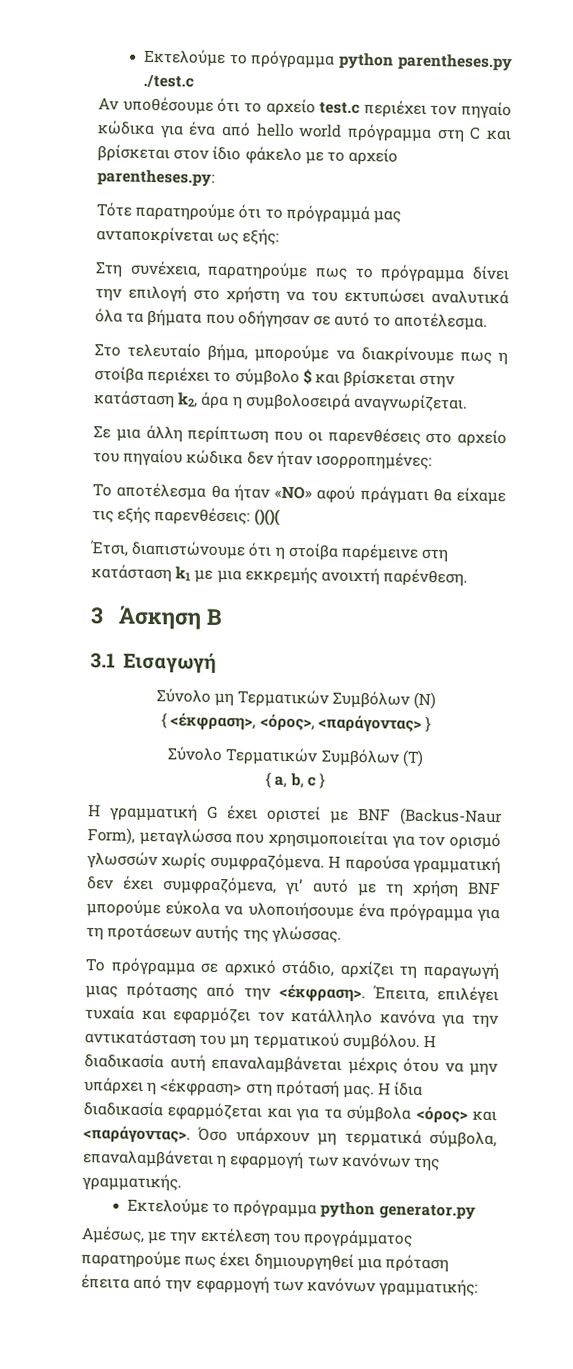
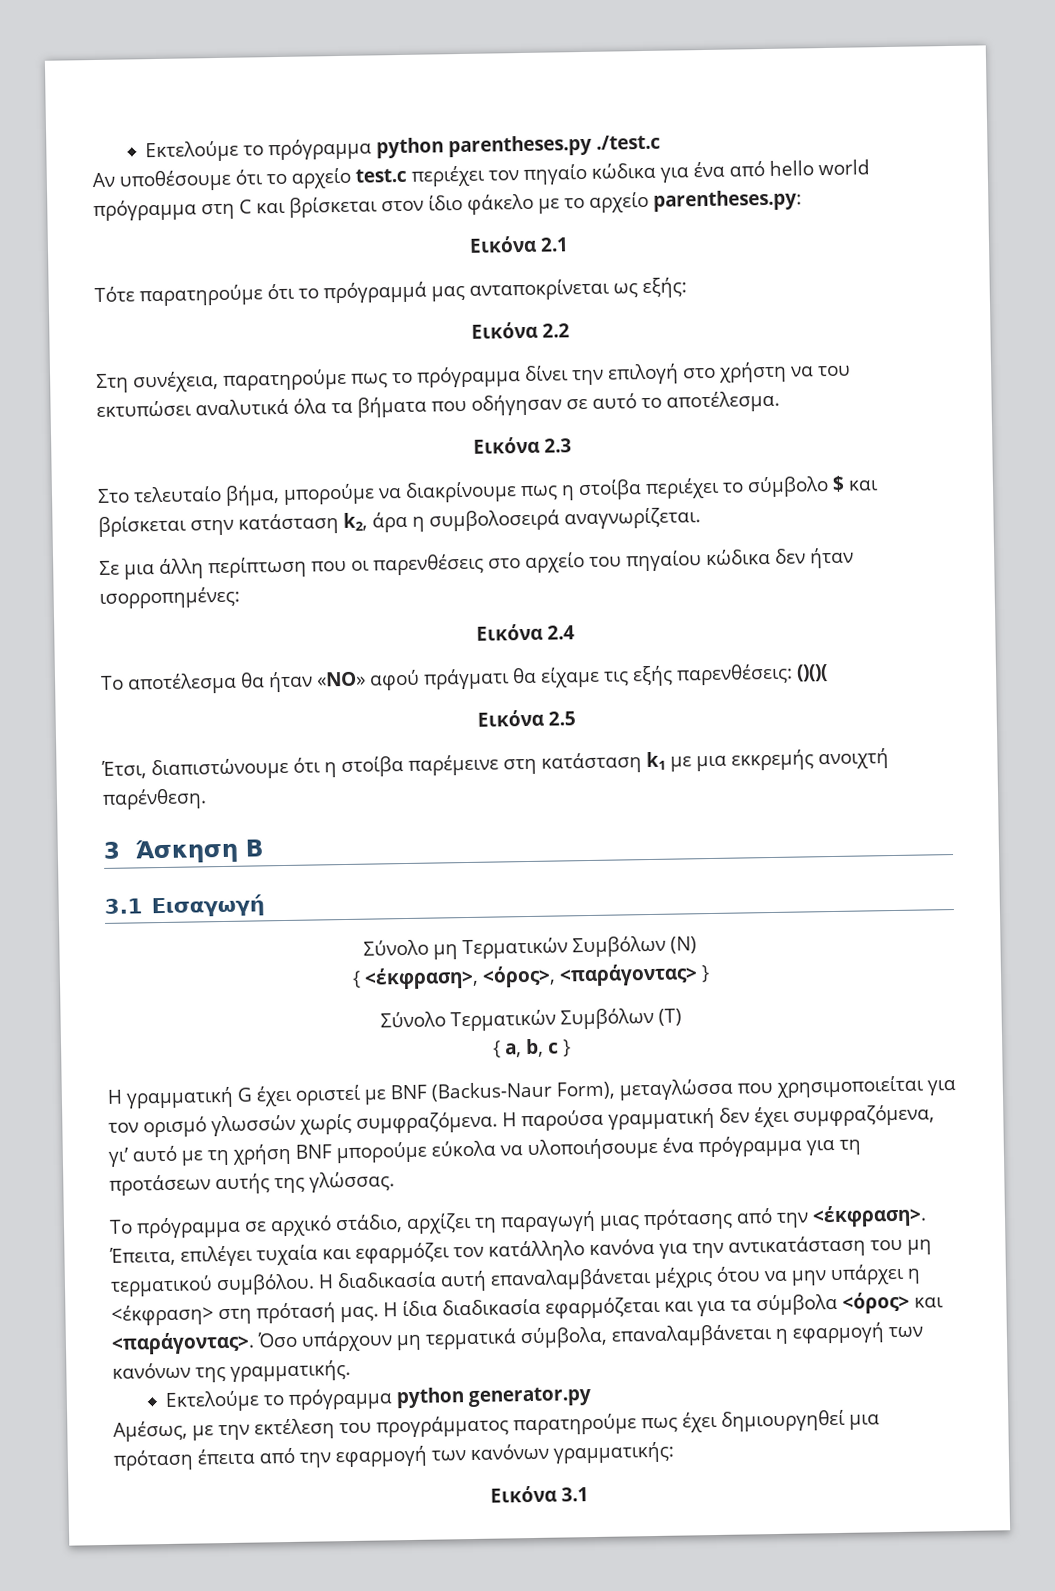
+ Εικόνα 2.1
+ Εικόνα 2.2
+ Εικόνα 2.3
+ Εικόνα 2.4
+ Εικόνα 2.5
+ Εικόνα 3.1

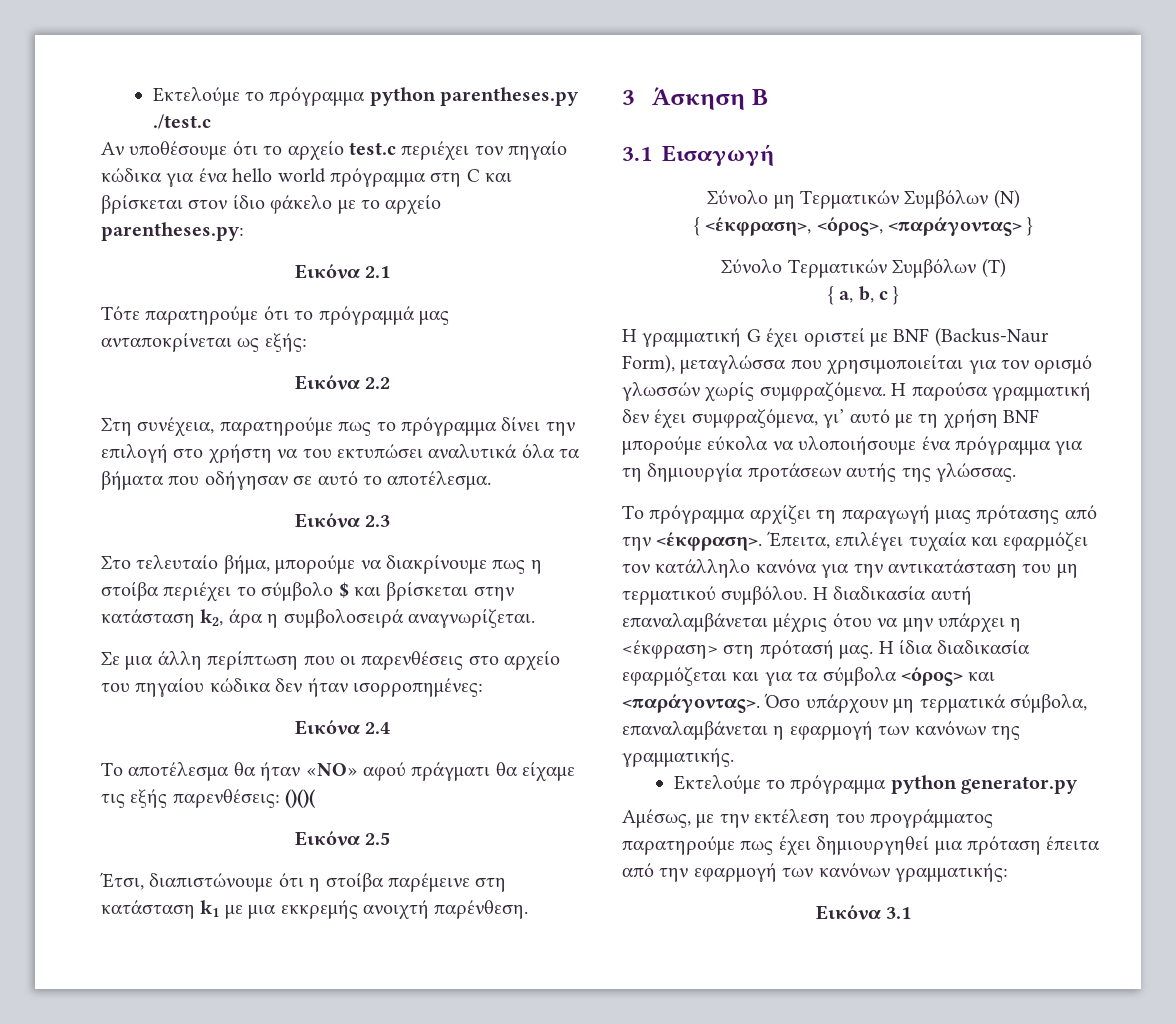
- Αν υποθέσουμε ότι το αρχείο test.c περιέχει τον πηγαίο κώδικα για ένα από hello world πρόγραμμα στη C και βρίσκεται στον ίδιο φάκελο με το αρχείο parentheses.py:
+ Αν υποθέσουμε ότι το αρχείο test.c περιέχει τον πηγαίο κώδικα για ένα hello world πρόγραμμα στη C και βρίσκεται στον ίδιο φάκελο με το αρχείο parentheses.py:
- Η παρούσα γραμματική δεν έχει συμφραζόμενα, γι’ αυτό με τη χρήση BNF μπορούμε εύκολα να υλοποιήσουμε ένα πρόγραμμα για τη προτάσεων αυτής της γλώσσας.
+ Η παρούσα γραμματική δεν έχει συμφραζόμενα, γι’ αυτό με τη χρήση BNF μπορούμε εύκολα να υλοποιήσουμε ένα πρόγραμμα για τη δημιουργία προτάσεων αυτής της γλώσσας.
- Το πρόγραμμα σε αρχικό στάδιο, αρχίζει τη παραγωγή μιας πρότασης από την <έκφραση>.
+ Το πρόγραμμα αρχίζει τη παραγωγή μιας πρότασης από την <έκφραση>.

